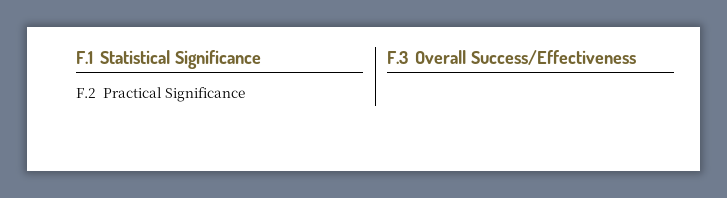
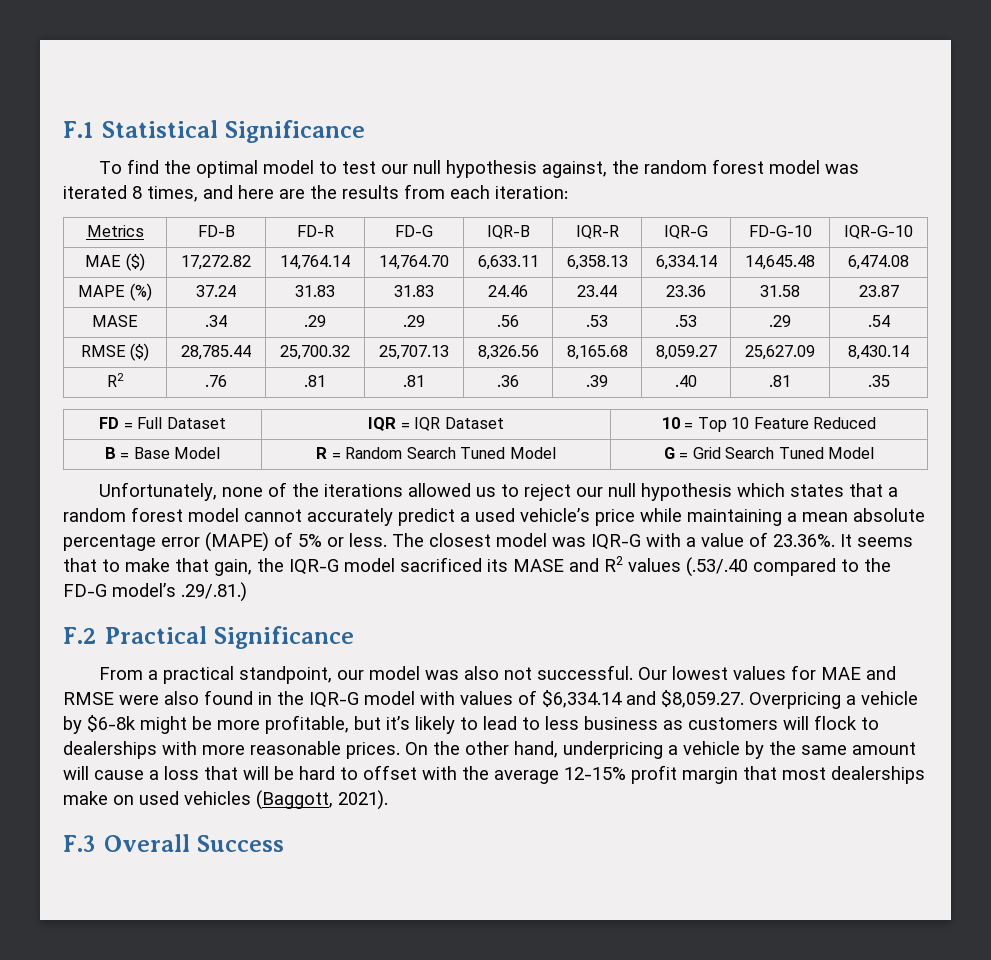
+ To find the optimal model to test our null hypothesis against, the random forest model was iterated 8 times, and here are the results from each iteration:
+ Metrics | FD-B | FD-R | FD-G | IQR-B | IQR-R | IQR-G | FD-G-10 | IQR-G-10
+ MAE ($) | 17,272.82 | 14,764.14 | 14,764.70 | 6,633.11 | 6,358.13 | 6,334.14 | 14,645.48 | 6,474.08
+ MAPE (%) | 37.24 | 31.83 | 31.83 | 24.46 | 23.44 | 23.36 | 31.58 | 23.87
+ MASE | .34 | .29 | .29 | .56 | .53 | .53 | .29 | .54
+ RMSE ($) | 28,785.44 | 25,700.32 | 25,707.13 | 8,326.56 | 8,165.68 | 8,059.27 | 25,627.09 | 8,430.14
+ R2 | .76 | .81 | .81 | .36 | .39 | .40 | .81 | .35
+ FD = Full Dataset | IQR = IQR Dataset | 10 = Top 10 Feature Reduced
+ B = Base Model | R = Random Search Tuned Model | G = Grid Search Tuned Model
+ Unfortunately, none of the iterations allowed us to reject our null hypothesis which states that a random forest model cannot accurately predict a used vehicle’s price while maintaining a mean absolute percentage error (MAPE) of 5% or less. The closest model was IQR-G with a value of 23.36%. It seems that to make that gain, the IQR-G model sacrificed its MASE and R2 values (.53/.40 compared to the FD-G model’s .29/.81.)
  F.2 Practical Significance
+ From a practical standpoint, our model was also not successful. Our lowest values for MAE and RMSE were also found in the IQR-G model with values of $6,334.14 and $8,059.27. Overpricing a vehicle by $6-8k might be more profitable, but it’s likely to lead to less business as customers will flock to dealerships with more reasonable prices. On the other hand, underpricing a vehicle by the same amount will cause a loss that will be hard to offset with the average 12-15% profit margin that most dealerships make on used vehicles (Baggott, 2021).
- F.3 Overall Success/Effectiveness
+ F.3 Overall Success

